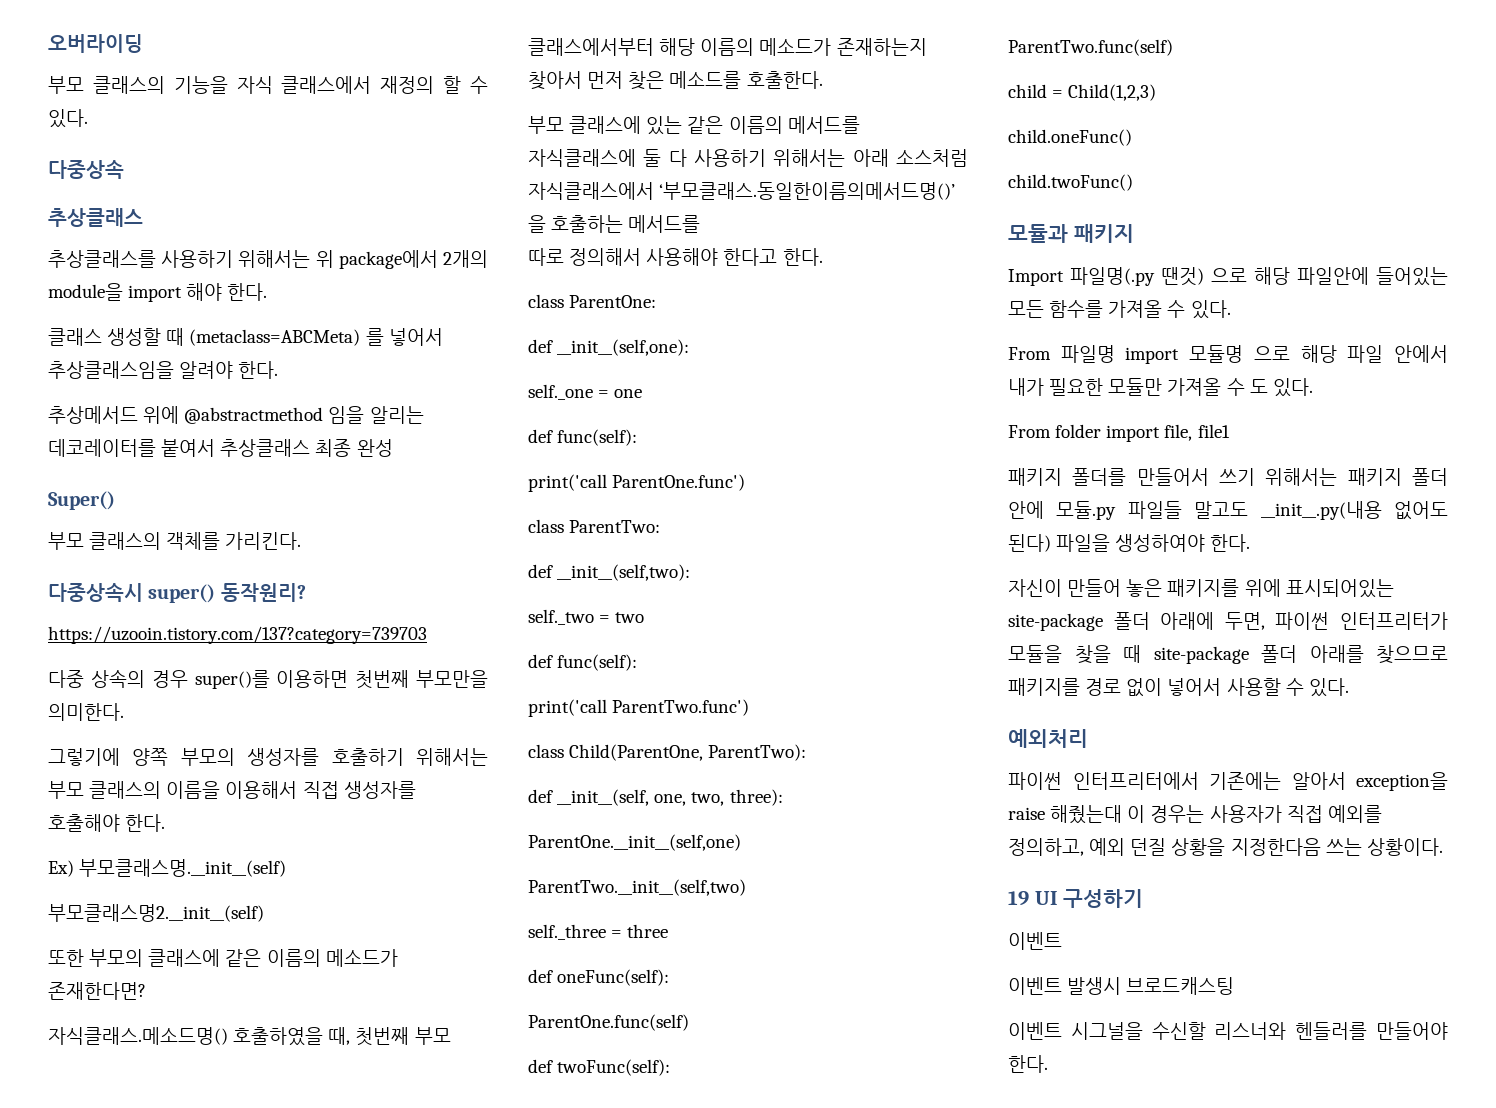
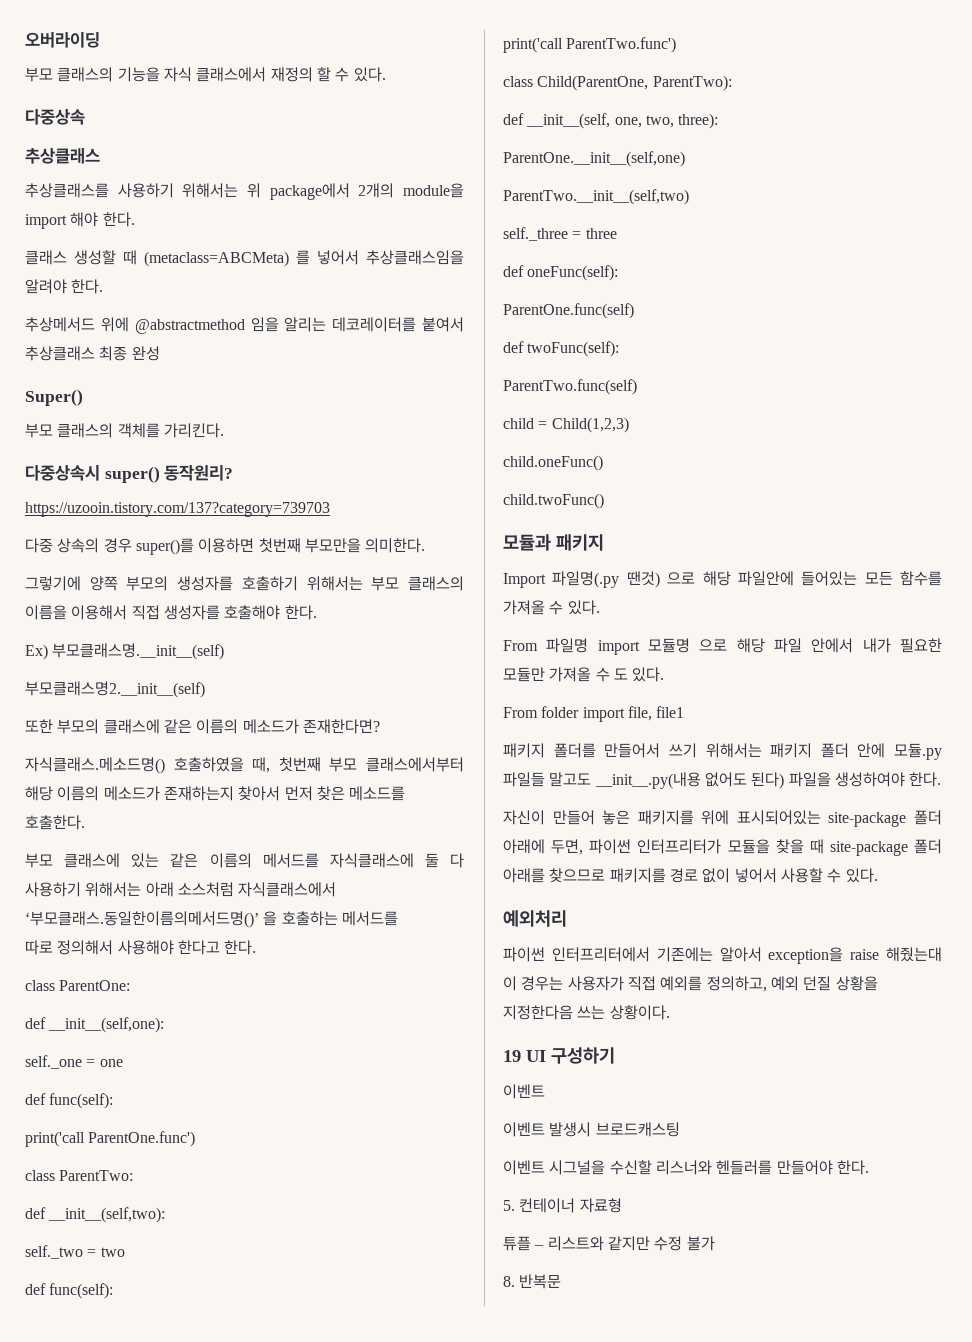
+ 5. 컨테이너 자료형
+ 튜플 – 리스트와 같지만 수정 불가
+ 8. 반복문

